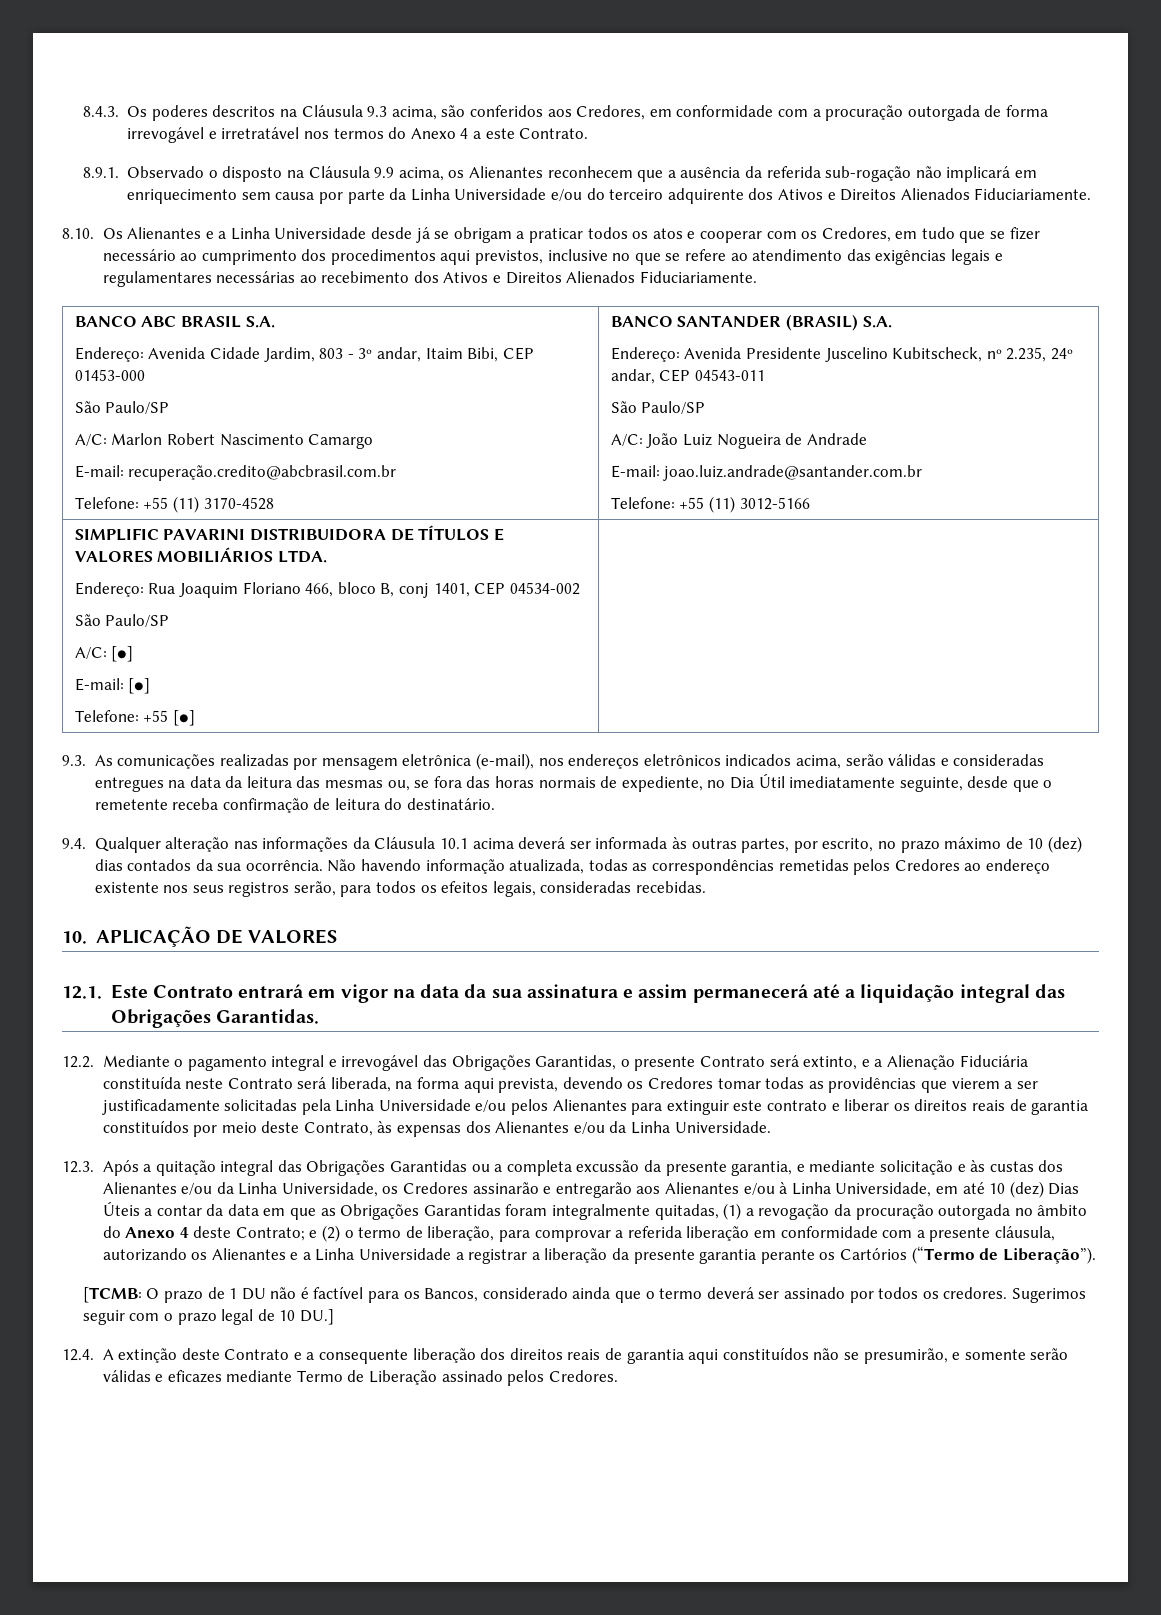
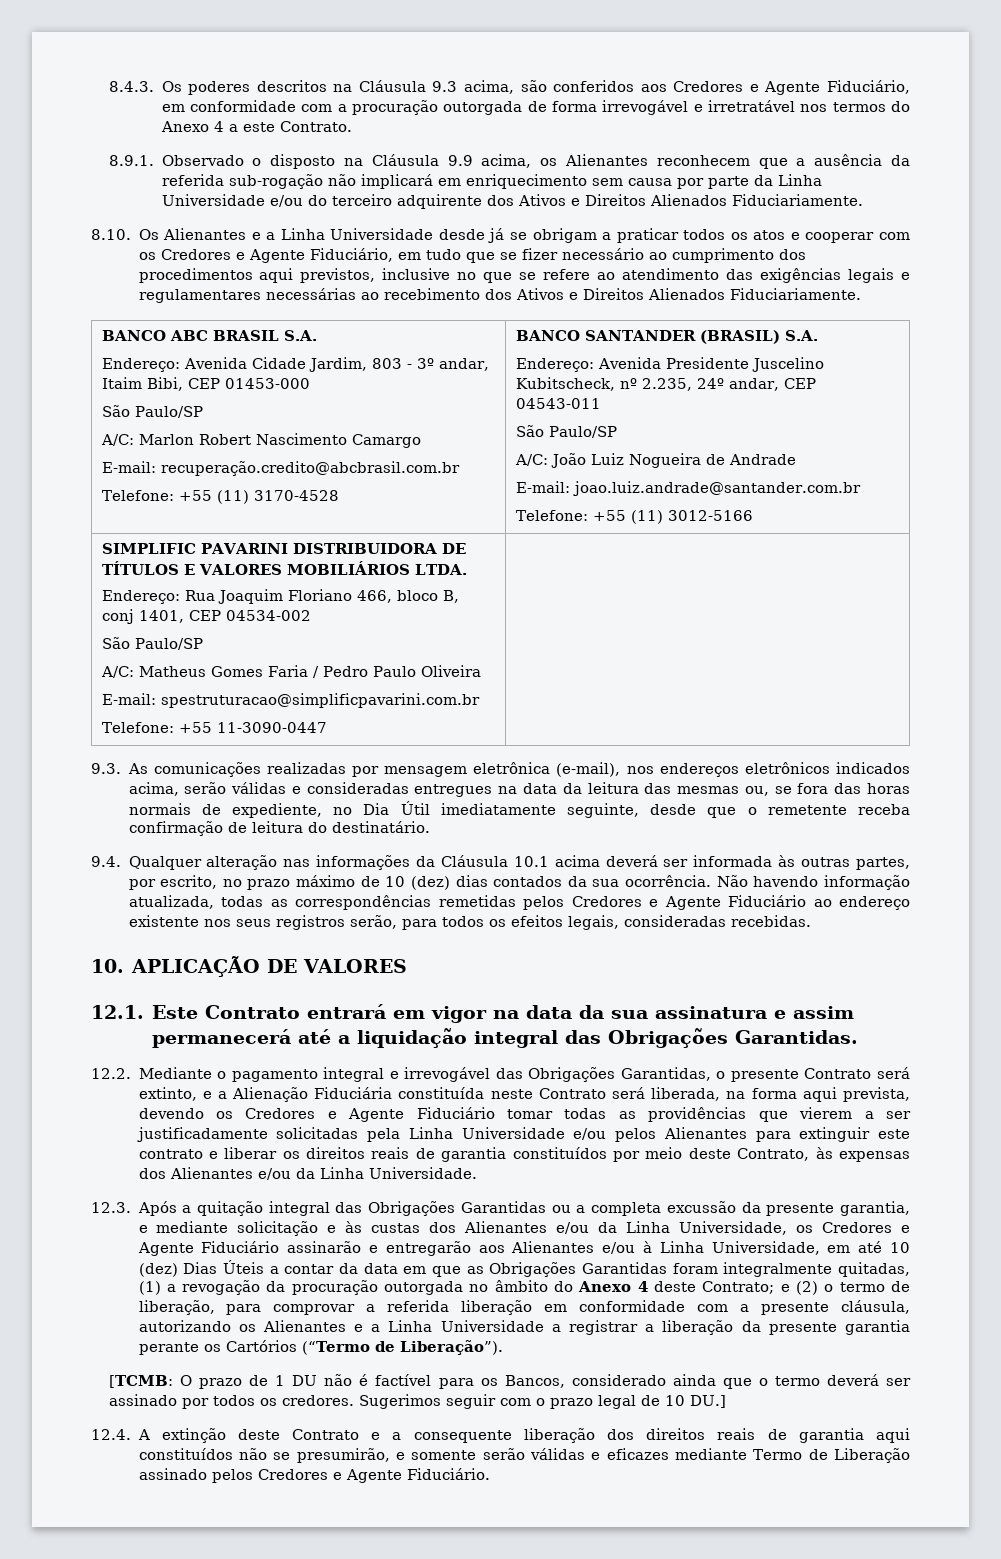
- 8.4.3. Os poderes descritos na Cláusula 9.3 acima, são conferidos aos Credores, em conformidade com a procuração outorgada de forma irrevogável e irretratável nos termos do Anexo 4 a este Contrato.
+ 8.4.3. Os poderes descritos na Cláusula 9.3 acima, são conferidos aos Credores e Agente Fiduciário, em conformidade com a procuração outorgada de forma irrevogável e irretratável nos termos do Anexo 4 a este Contrato.
- 8.10. Os Alienantes e a Linha Universidade desde já se obrigam a praticar todos os atos e cooperar com os Credores, em tudo que se fizer necessário ao cumprimento dos procedimentos aqui previstos, inclusive no que se refere ao atendimento das exigências legais e regulamentares necessárias ao recebimento dos Ativos e Direitos Alienados Fiduciariamente.
+ 8.10. Os Alienantes e a Linha Universidade desde já se obrigam a praticar todos os atos e cooperar com os Credores e Agente Fiduciário, em tudo que se fizer necessário ao cumprimento dos procedimentos aqui previstos, inclusive no que se refere ao atendimento das exigências legais e regulamentares necessárias ao recebimento dos Ativos e Direitos Alienados Fiduciariamente.
  SIMPLIFIC PAVARINI DISTRIBUIDORA DE TÍTULOS E VALORES MOBILIÁRIOS LTDA.
  Endereço: Rua Joaquim Floriano 466, bloco B, conj 1401, CEP 04534-002
  São Paulo/SP
- A/C: [●]
- E-mail: [●]
- Telefone: +55 [●] |
+ A/C: Matheus Gomes Faria / Pedro Paulo Oliveira
+ E-mail: spestruturacao@simplificpavarini.com.br
+ Telefone: +55 11-3090-0447 |
- Não havendo informação atualizada, todas as correspondências remetidas pelos Credores ao endereço existente nos seus registros serão, para todos os efeitos legais, consideradas recebidas.
+ Não havendo informação atualizada, todas as correspondências remetidas pelos Credores e Agente Fiduciário ao endereço existente nos seus registros serão, para todos os efeitos legais, consideradas recebidas.
- 12.2. Mediante o pagamento integral e irrevogável das Obrigações Garantidas, o presente Contrato será extinto, e a Alienação Fiduciária constituída neste Contrato será liberada, na forma aqui prevista, devendo os Credores tomar todas as providências que vierem a ser justificadamente solicitadas pela Linha Universidade e/ou pelos Alienantes para extinguir este contrato e liberar os direitos reais de garantia constituídos por meio deste Contrato, às expensas dos Alienantes e/ou da Linha Universidade.
+ 12.2. Mediante o pagamento integral e irrevogável das Obrigações Garantidas, o presente Contrato será extinto, e a Alienação Fiduciária constituída neste Contrato será liberada, na forma aqui prevista, devendo os Credores e Agente Fiduciário tomar todas as providências que vierem a ser justificadamente solicitadas pela Linha Universidade e/ou pelos Alienantes para extinguir este contrato e liberar os direitos reais de garantia constituídos por meio deste Contrato, às expensas dos Alienantes e/ou da Linha Universidade.
- 12.3. Após a quitação integral das Obrigações Garantidas ou a completa excussão da presente garantia, e mediante solicitação e às custas dos Alienantes e/ou da Linha Universidade, os Credores assinarão e entregarão aos Alienantes e/ou à Linha Universidade, em até 10 (dez) Dias Úteis a contar da data em que as Obrigações Garantidas foram integralmente quitadas, (1) a revogação da procuração outorgada no âmbito do Anexo 4 deste Contrato;
+ 12.3. Após a quitação integral das Obrigações Garantidas ou a completa excussão da presente garantia, e mediante solicitação e às custas dos Alienantes e/ou da Linha Universidade, os Credores e Agente Fiduciário assinarão e entregarão aos Alienantes e/ou à Linha Universidade, em até 10 (dez) Dias Úteis a contar da data em que as Obrigações Garantidas foram integralmente quitadas, (1) a revogação da procuração outorgada no âmbito do Anexo 4 deste Contrato;
- 12.4. A extinção deste Contrato e a consequente liberação dos direitos reais de garantia aqui constituídos não se presumirão, e somente serão válidas e eficazes mediante Termo de Liberação assinado pelos Credores.
+ 12.4. A extinção deste Contrato e a consequente liberação dos direitos reais de garantia aqui constituídos não se presumirão, e somente serão válidas e eficazes mediante Termo de Liberação assinado pelos Credores e Agente Fiduciário.

